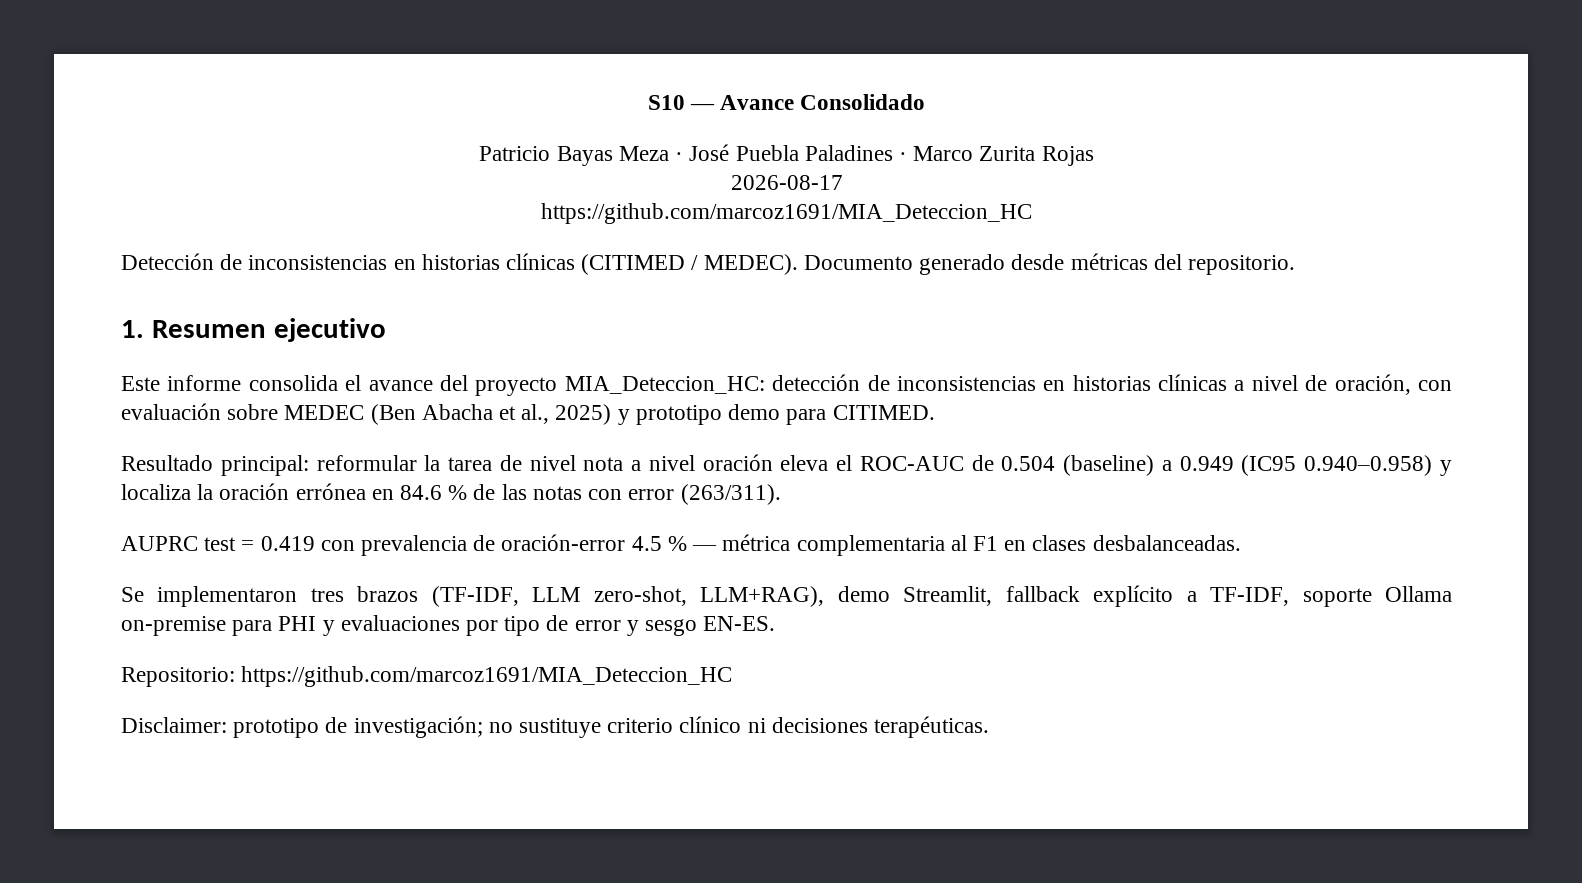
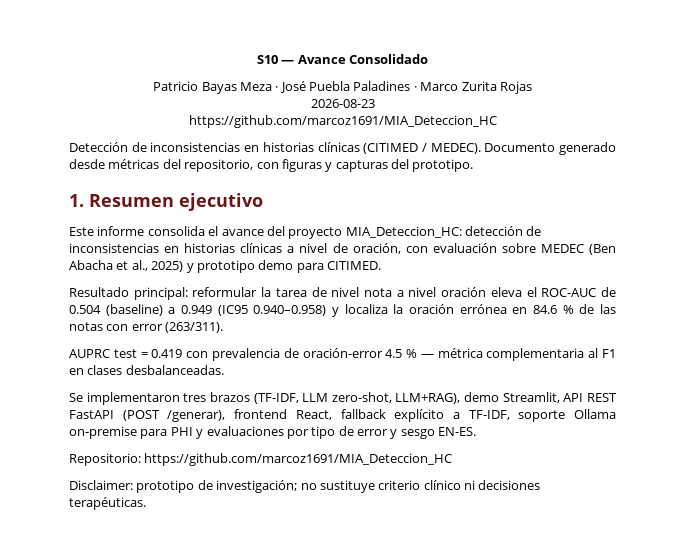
- 2026-08-17
+ 2026-08-23
- Documento generado desde métricas del repositorio.
+ Documento generado desde métricas del repositorio, con figuras y capturas del prototipo.
- Se implementaron tres brazos (TF-IDF, LLM zero-shot, LLM+RAG), demo Streamlit, fallback explícito a TF-IDF, soporte Ollama on-premise para PHI y evaluaciones por tipo de error y sesgo EN-ES.
+ Se implementaron tres brazos (TF-IDF, LLM zero-shot, LLM+RAG), demo Streamlit, API REST FastAPI (POST /generar), frontend React, fallback explícito a TF-IDF, soporte Ollama on-premise para PHI y evaluaciones por tipo de error y sesgo EN-ES.

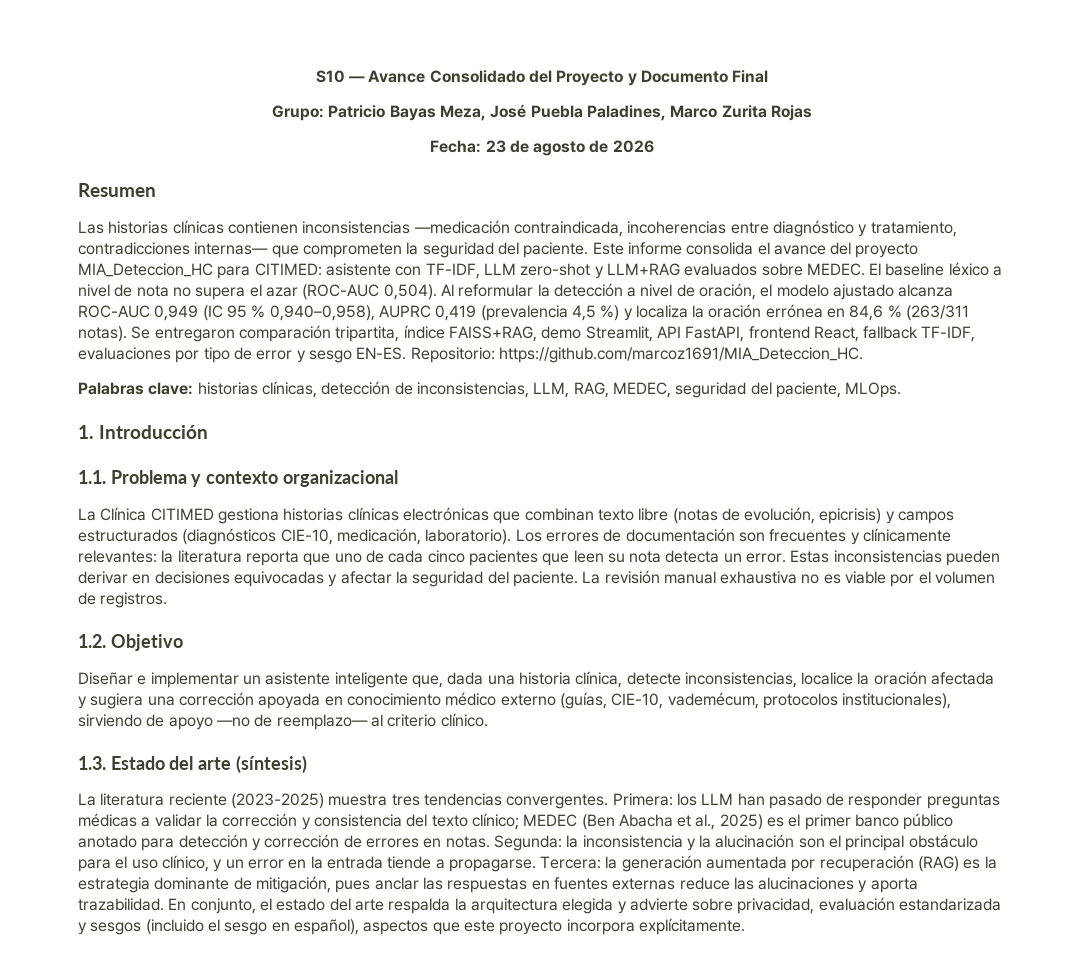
- S10 — Avance Consolidado
- Patricio Bayas Meza · José Puebla Paladines · Marco Zurita Rojas
- 2026-08-23
- https://github.com/marcoz1691/MIA_Deteccion_HC
- Detección de inconsistencias en historias clínicas (CITIMED / MEDEC). Documento generado desde métricas del repositorio, con figuras y capturas del prototipo.
- 1. Resumen ejecutivo
- Este informe consolida el avance del proyecto MIA_Deteccion_HC: detección de inconsistencias en historias clínicas a nivel de oración, con evaluación sobre MEDEC (Ben Abacha et al., 2025) y prototipo demo para CITIMED.
- Resultado principal: reformular la tarea de nivel nota a nivel oración eleva el ROC-AUC de 0.504 (baseline) a 0.949 (IC95 0.940–0.958) y localiza la oración errónea en 84.6 % de las notas con error (263/311).
- AUPRC test = 0.419 con prevalencia de oración-error 4.5 % — métrica complementaria al F1 en clases desbalanceadas.
- Se implementaron tres brazos (TF-IDF, LLM zero-shot, LLM+RAG), demo Streamlit, API REST FastAPI (POST /generar), frontend React, fallback explícito a TF-IDF, soporte Ollama on-premise para PHI y evaluaciones por tipo de error y sesgo EN-ES.
- Repositorio: https://github.com/marcoz1691/MIA_Deteccion_HC
- Disclaimer: prototipo de investigación; no sustituye criterio clínico ni decisiones terapéuticas.
+ S10 — Avance Consolidado del Proyecto y Documento Final
+ Grupo: Patricio Bayas Meza, José Puebla Paladines, Marco Zurita Rojas
+ Fecha: 23 de agosto de 2026
+ Resumen
+ Las historias clínicas contienen inconsistencias —medicación contraindicada, incoherencias entre diagnóstico y tratamiento, contradicciones internas— que comprometen la seguridad del paciente. Este informe consolida el avance del proyecto MIA_Deteccion_HC para CITIMED: asistente con TF-IDF, LLM zero-shot y LLM+RAG evaluados sobre MEDEC. El baseline léxico a nivel de nota no supera el azar (ROC-AUC 0,504). Al reformular la detección a nivel de oración, el modelo ajustado alcanza ROC-AUC 0,949 (IC 95 % 0,940–0,958), AUPRC 0,419 (prevalencia 4,5 %) y localiza la oración errónea en 84,6 % (263/311 notas). Se entregaron comparación tripartita, índice FAISS+RAG, demo Streamlit, API FastAPI, frontend React, fallback TF-IDF, evaluaciones por tipo de error y sesgo EN-ES. Repositorio: https://github.com/marcoz1691/MIA_Deteccion_HC.
+ Palabras clave: historias clínicas, detección de inconsistencias, LLM, RAG, MEDEC, seguridad del paciente, MLOps.
+ 1. Introducción
+ 1.1. Problema y contexto organizacional
+ La Clínica CITIMED gestiona historias clínicas electrónicas que combinan texto libre (notas de evolución, epicrisis) y campos estructurados (diagnósticos CIE-10, medicación, laboratorio). Los errores de documentación son frecuentes y clínicamente relevantes: la literatura reporta que uno de cada cinco pacientes que leen su nota detecta un error. Estas inconsistencias pueden derivar en decisiones equivocadas y afectar la seguridad del paciente. La revisión manual exhaustiva no es viable por el volumen de registros.
+ 1.2. Objetivo
+ Diseñar e implementar un asistente inteligente que, dada una historia clínica, detecte inconsistencias, localice la oración afectada y sugiera una corrección apoyada en conocimiento médico externo (guías, CIE-10, vademécum, protocolos institucionales), sirviendo de apoyo —no de reemplazo— al criterio clínico.
+ 1.3. Estado del arte (síntesis)
+ La literatura reciente (2023-2025) muestra tres tendencias convergentes. Primera: los LLM han pasado de responder preguntas médicas a validar la corrección y consistencia del texto clínico; MEDEC (Ben Abacha et al., 2025) es el primer banco público anotado para detección y corrección de errores en notas. Segunda: la inconsistencia y la alucinación son el principal obstáculo para el uso clínico, y un error en la entrada tiende a propagarse. Tercera: la generación aumentada por recuperación (RAG) es la estrategia dominante de mitigación, pues anclar las respuestas en fuentes externas reduce las alucinaciones y aporta trazabilidad. En conjunto, el estado del arte respalda la arquitectura elegida y advierte sobre privacidad, evaluación estandarizada y sesgos (incluido el sesgo en español), aspectos que este proyecto incorpora explícitamente.

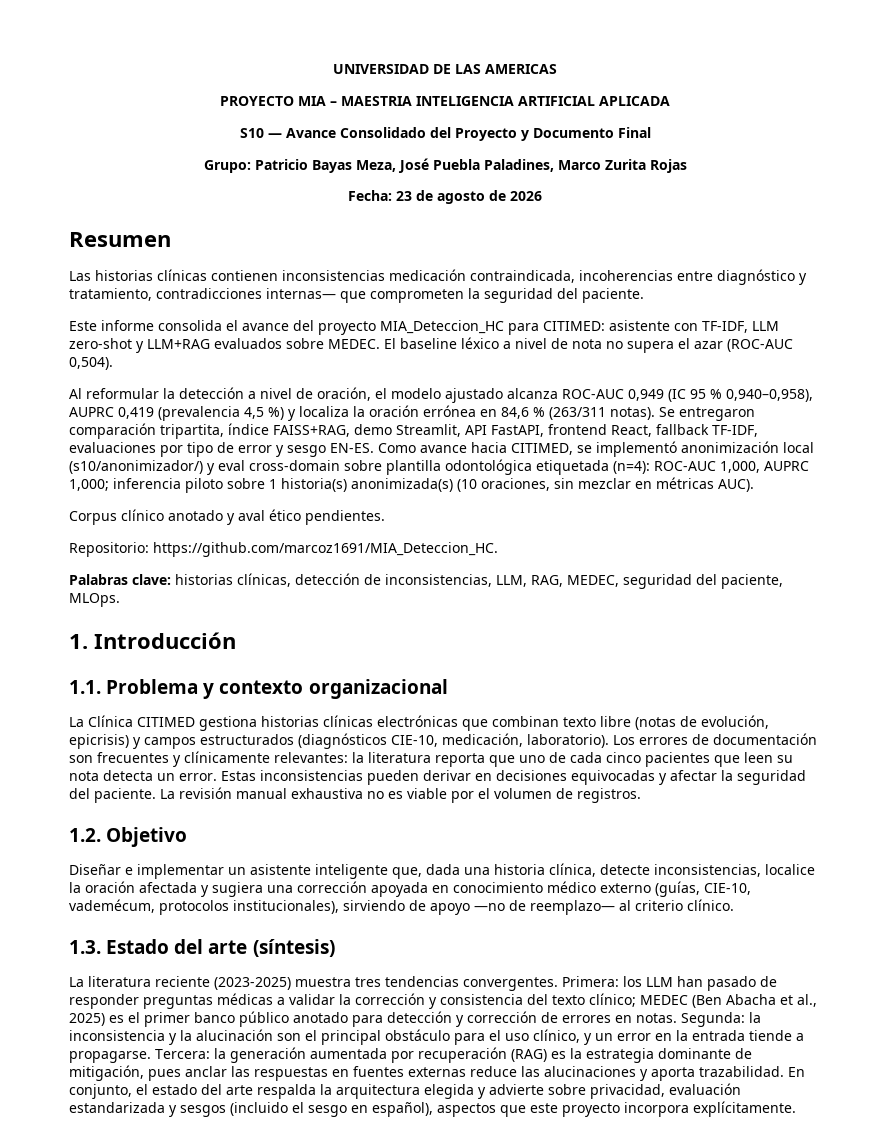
+ UNIVERSIDAD DE LAS AMERICAS
+ PROYECTO MIA – MAESTRIA INTELIGENCIA ARTIFICIAL APLICADA
- Las historias clínicas contienen inconsistencias —medicación contraindicada, incoherencias entre diagnóstico y tratamiento, contradicciones internas— que comprometen la seguridad del paciente. Este informe consolida el avance del proyecto MIA_Deteccion_HC para CITIMED: asistente con TF-IDF, LLM zero-shot y LLM+RAG evaluados sobre MEDEC.
+ Las historias clínicas contienen inconsistencias medicación contraindicada, incoherencias entre diagnóstico y tratamiento, contradicciones internas— que comprometen la seguridad del paciente.
+ Este informe consolida el avance del proyecto MIA_Deteccion_HC para CITIMED: asistente con TF-IDF, LLM zero-shot y LLM+RAG evaluados sobre MEDEC.
- El baseline léxico a nivel de nota no supera el azar (ROC-AUC 0,504). Al reformular la detección a nivel de oración, el modelo ajustado alcanza ROC-AUC 0,949 (IC 95 % 0,940–0,958), AUPRC 0,419 (prevalencia 4,5 %) y localiza la oración errónea en 84,6 % (263/311 notas).
+ El baseline léxico a nivel de nota no supera el azar (ROC-AUC 0,504).
+ Al reformular la detección a nivel de oración, el modelo ajustado alcanza ROC-AUC 0,949 (IC 95 % 0,940–0,958), AUPRC 0,419 (prevalencia 4,5 %) y localiza la oración errónea en 84,6 % (263/311 notas).
- Se entregaron comparación tripartita, índice FAISS+RAG, demo Streamlit, API FastAPI, frontend React, fallback TF-IDF, evaluaciones por tipo de error y sesgo EN-ES. Repositorio: https://github.com/marcoz1691/MIA_Deteccion_HC.
+ Se entregaron comparación tripartita, índice FAISS+RAG, demo Streamlit, API FastAPI, frontend React, fallback TF-IDF, evaluaciones por tipo de error y sesgo EN-ES. Como avance hacia CITIMED, se implementó anonimización local (s10/anonimizador/) y eval cross-domain sobre plantilla odontológica etiquetada (n=4): ROC-AUC 1,000, AUPRC 1,000; inferencia piloto sobre 1 historia(s) anonimizada(s) (10 oraciones, sin mezclar en métricas AUC).
+ Corpus clínico anotado y aval ético pendientes.
+ Repositorio: https://github.com/marcoz1691/MIA_Deteccion_HC.

